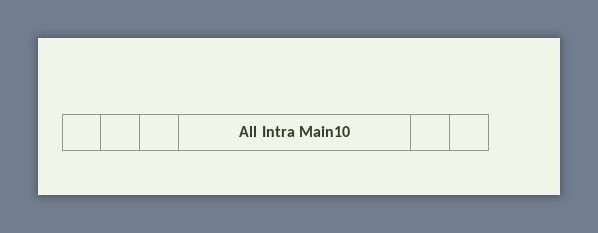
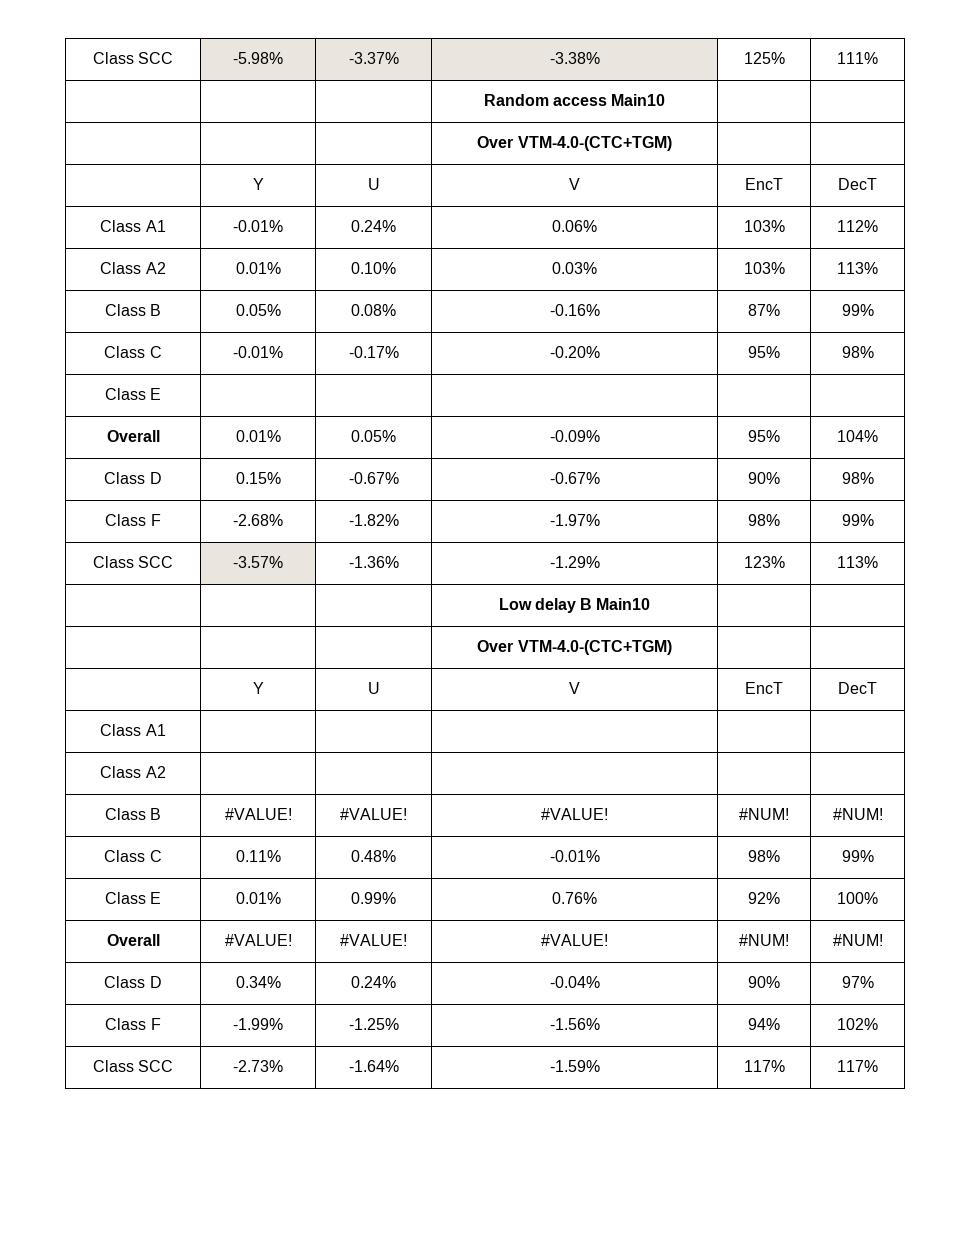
- | | | All Intra Main10 | |
+ Class SCC | -5.98% | -3.37% | -3.38% | 125% | 111%
+ | | | Random access Main10 | |
+ | | | Over VTM-4.0-(CTC+TGM) | |
+ | Y | U | V | EncT | DecT
+ Class A1 | -0.01% | 0.24% | 0.06% | 103% | 112%
+ Class A2 | 0.01% | 0.10% | 0.03% | 103% | 113%
+ Class B | 0.05% | 0.08% | -0.16% | 87% | 99%
+ Class C | -0.01% | -0.17% | -0.20% | 95% | 98%
+ Class E | | | | |
+ Overall | 0.01% | 0.05% | -0.09% | 95% | 104%
+ Class D | 0.15% | -0.67% | -0.67% | 90% | 98%
+ Class F | -2.68% | -1.82% | -1.97% | 98% | 99%
+ Class SCC | -3.57% | -1.36% | -1.29% | 123% | 113%
+ | | | Low delay B Main10 | |
+ | | | Over VTM-4.0-(CTC+TGM) | |
+ | Y | U | V | EncT | DecT
+ Class A1 | | | | |
+ Class A2 | | | | |
+ Class B | #VALUE! | #VALUE! | #VALUE! | #NUM! | #NUM!
+ Class C | 0.11% | 0.48% | -0.01% | 98% | 99%
+ Class E | 0.01% | 0.99% | 0.76% | 92% | 100%
+ Overall | #VALUE! | #VALUE! | #VALUE! | #NUM! | #NUM!
+ Class D | 0.34% | 0.24% | -0.04% | 90% | 97%
+ Class F | -1.99% | -1.25% | -1.56% | 94% | 102%
+ Class SCC | -2.73% | -1.64% | -1.59% | 117% | 117%

